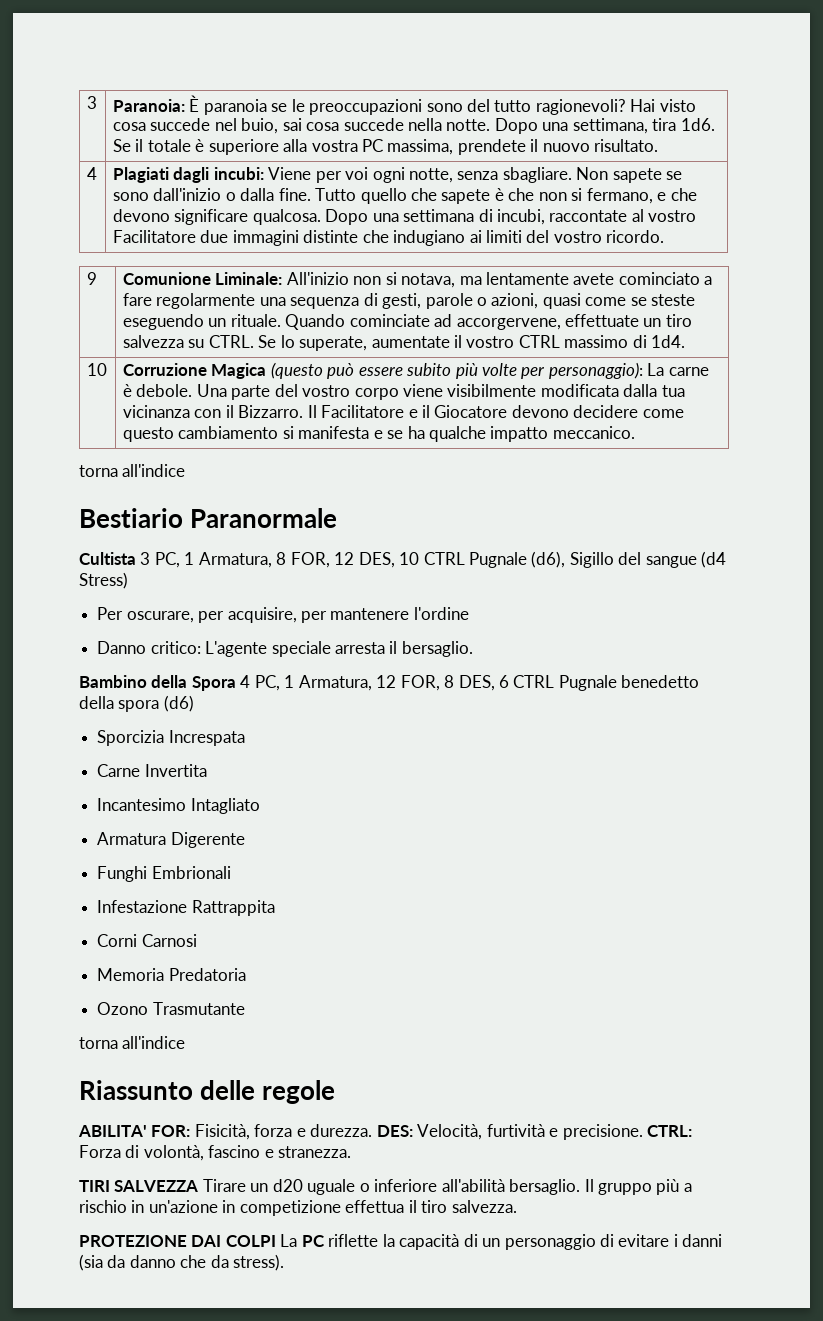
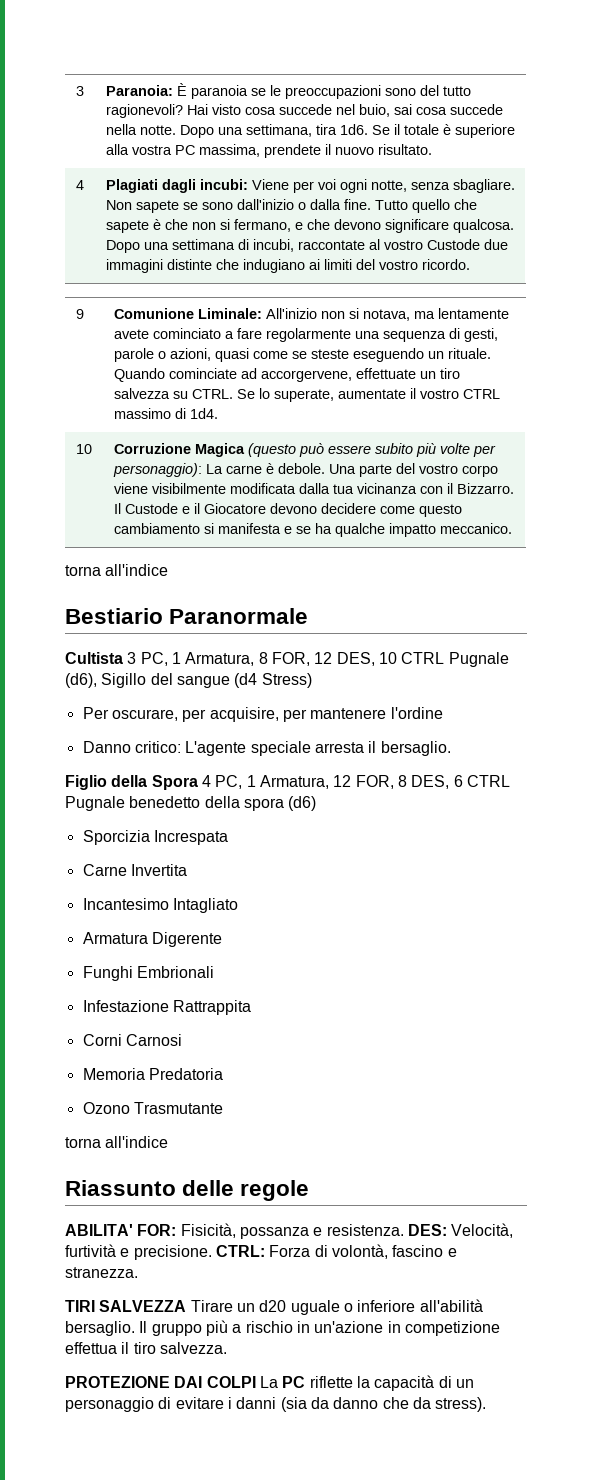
- Dopo una settimana di incubi, raccontate al vostro Facilitatore due immagini distinte che indugiano ai limiti del vostro ricordo.
+ Dopo una settimana di incubi, raccontate al vostro Custode due immagini distinte che indugiano ai limiti del vostro ricordo.
- Il Facilitatore e il Giocatore devono decidere come questo cambiamento si manifesta e se ha qualche impatto meccanico.
+ Il Custode e il Giocatore devono decidere come questo cambiamento si manifesta e se ha qualche impatto meccanico.
- Bambino della Spora 4 PC, 1 Armatura, 12 FOR, 8 DES, 6 CTRL Pugnale benedetto della spora (d6)
+ Figlio della Spora 4 PC, 1 Armatura, 12 FOR, 8 DES, 6 CTRL Pugnale benedetto della spora (d6)
- ABILITA' FOR: Fisicità, forza e durezza.
+ ABILITA' FOR: Fisicità, possanza e resistenza.

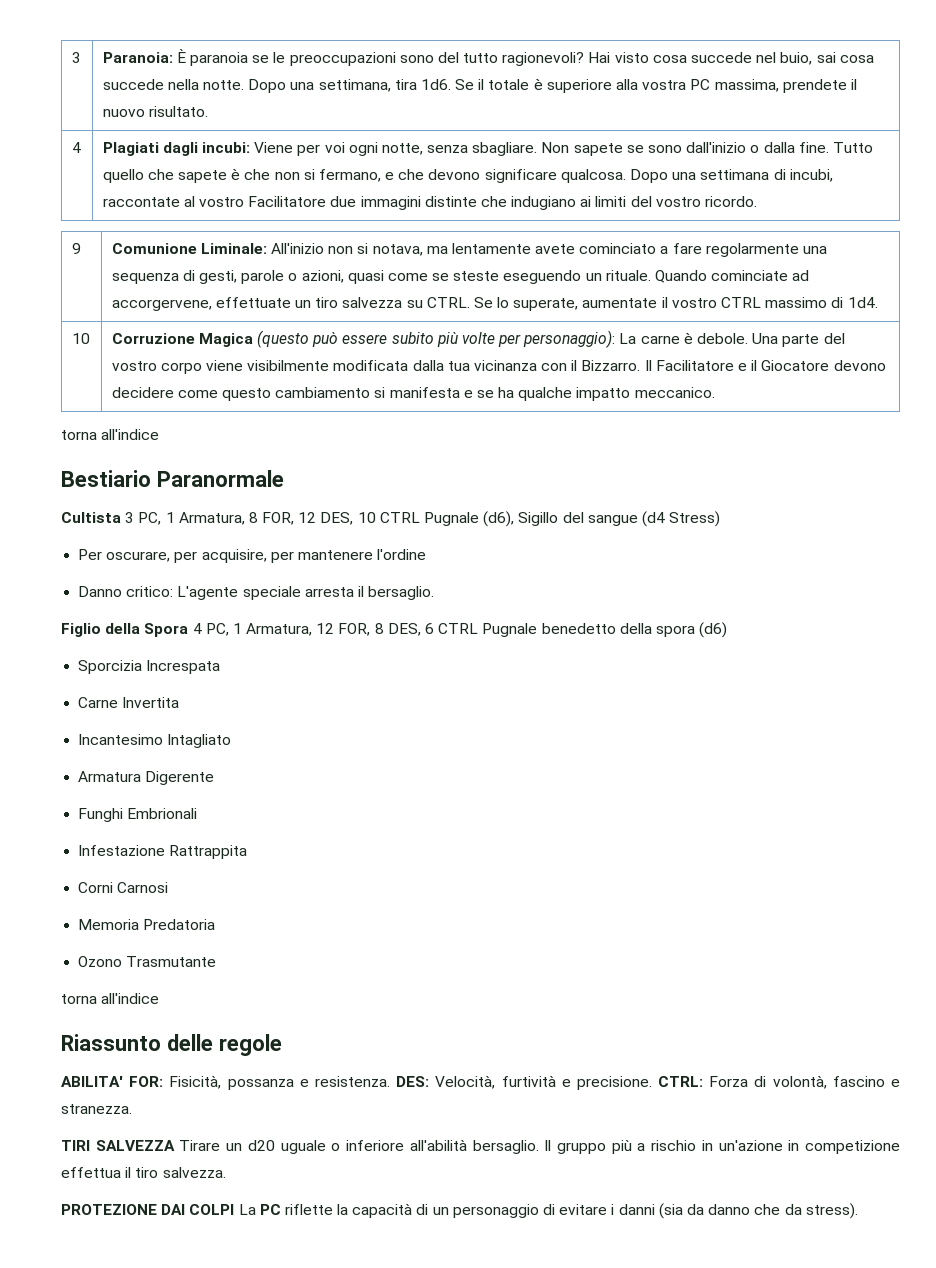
- Dopo una settimana di incubi, raccontate al vostro Custode due immagini distinte che indugiano ai limiti del vostro ricordo.
+ Dopo una settimana di incubi, raccontate al vostro Facilitatore due immagini distinte che indugiano ai limiti del vostro ricordo.
- Il Custode e il Giocatore devono decidere come questo cambiamento si manifesta e se ha qualche impatto meccanico.
+ Il Facilitatore e il Giocatore devono decidere come questo cambiamento si manifesta e se ha qualche impatto meccanico.

